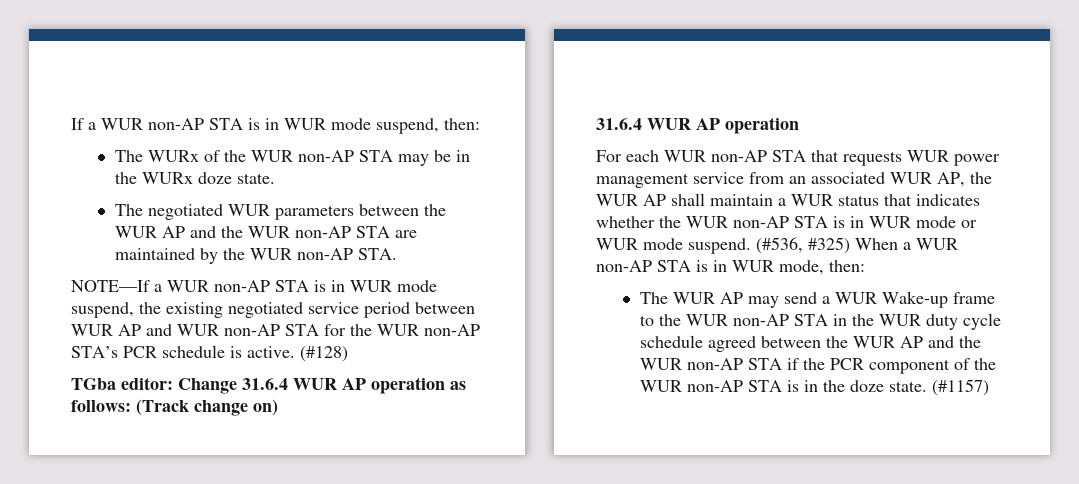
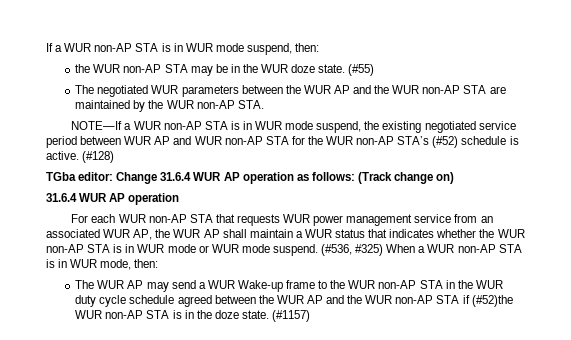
- The WURx of the WUR non-AP STA may be in the WURx doze state.
+ the WUR non-AP STA may be in the WUR doze state. (#55)
- NOTE—If a WUR non-AP STA is in WUR mode suspend, the existing negotiated service period between WUR AP and WUR non-AP STA for the WUR non-AP STA’s PCR schedule is active.
+ NOTE—If a WUR non-AP STA is in WUR mode suspend, the existing negotiated service period between WUR AP and WUR non-AP STA for the WUR non-AP STA’s (#52) schedule is active.
- The WUR AP may send a WUR Wake-up frame to the WUR non-AP STA in the WUR duty cycle schedule agreed between the WUR AP and the WUR non-AP STA if the PCR component of the WUR non-AP STA is in the doze state.
+ The WUR AP may send a WUR Wake-up frame to the WUR non-AP STA in the WUR duty cycle schedule agreed between the WUR AP and the WUR non-AP STA if (#52)the WUR non-AP STA is in the doze state.

